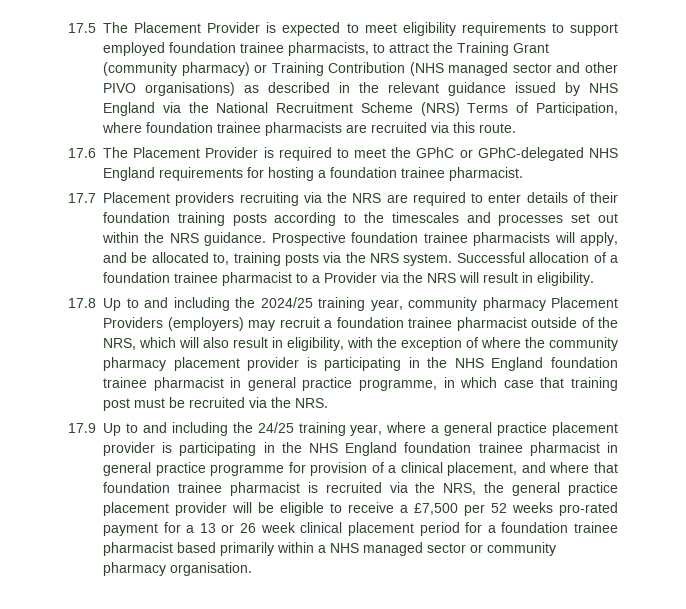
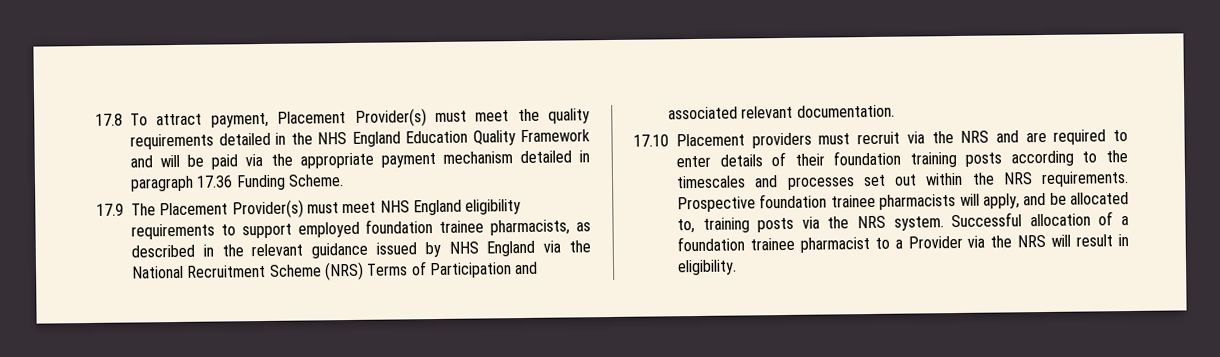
- 17.5 The Placement Provider is expected to meet eligibility requirements to support employed foundation trainee pharmacists, to attract the Training Grant (community pharmacy) or Training Contribution (NHS managed sector and other PIVO organisations) as described in the relevant guidance issued by NHS England via the National Recruitment Scheme (NRS) Terms of Participation, where foundation trainee pharmacists are recruited via this route.
- 17.6 The Placement Provider is required to meet the GPhC or GPhC-delegated NHS England requirements for hosting a foundation trainee pharmacist.
- 17.7 Placement providers recruiting via the NRS are required to enter details of their foundation training posts according to the timescales and processes set out within the NRS guidance.
+ 17.8 To attract payment, Placement Provider(s) must meet the quality requirements detailed in the NHS England Education Quality Framework and will be paid via the appropriate payment mechanism detailed in paragraph 17.36 Funding Scheme.
+ 17.9 The Placement Provider(s) must meet NHS England eligibility requirements to support employed foundation trainee pharmacists, as described in the relevant guidance issued by NHS England via the National Recruitment Scheme (NRS) Terms of Participation and associated relevant documentation.
+ 17.10 Placement providers must recruit via the NRS and are required to enter details of their foundation training posts according to the timescales and processes set out within the NRS requirements.
- 17.8 Up to and including the 2024/25 training year, community pharmacy Placement Providers (employers) may recruit a foundation trainee pharmacist outside of the NRS, which will also result in eligibility, with the exception of where the community pharmacy placement provider is participating in the NHS England foundation trainee pharmacist in general practice programme, in which case that training post must be recruited via the NRS.
- 17.9 Up to and including the 24/25 training year, where a general practice placement provider is participating in the NHS England foundation trainee pharmacist in general practice programme for provision of a clinical placement, and where that foundation trainee pharmacist is recruited via the NRS, the general practice placement provider will be eligible to receive a £7,500 per 52 weeks pro-rated payment for a 13 or 26 week clinical placement period for a foundation trainee pharmacist based primarily within a NHS managed sector or community pharmacy organisation.

